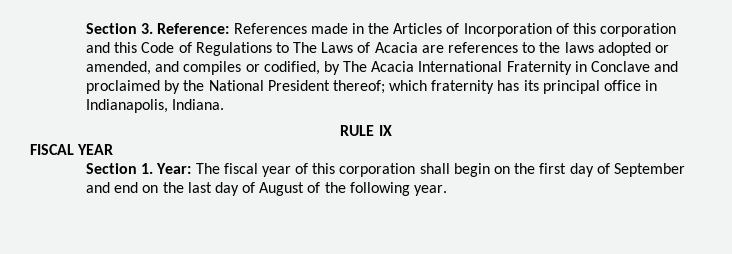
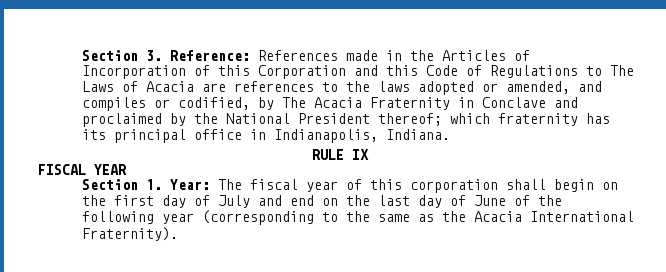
- Section 3. Reference: References made in the Articles of Incorporation of this corporation and this Code of Regulations to The Laws of Acacia are references to the laws adopted or amended, and compiles or codified, by The Acacia International Fraternity in Conclave and proclaimed by the National President thereof; which fraternity has its principal office in Indianapolis, Indiana.
+ Section 3. Reference: References made in the Articles of Incorporation of this Corporation and this Code of Regulations to The Laws of Acacia are references to the laws adopted or amended, and compiles or codified, by The Acacia Fraternity in Conclave and proclaimed by the National President thereof; which fraternity has its principal office in Indianapolis, Indiana.
- Section 1. Year: The fiscal year of this corporation shall begin on the first day of September and end on the last day of August of the following year.
+ Section 1. Year: The fiscal year of this corporation shall begin on the first day of July and end on the last day of June of the following year (corresponding to the same as the Acacia International Fraternity).

